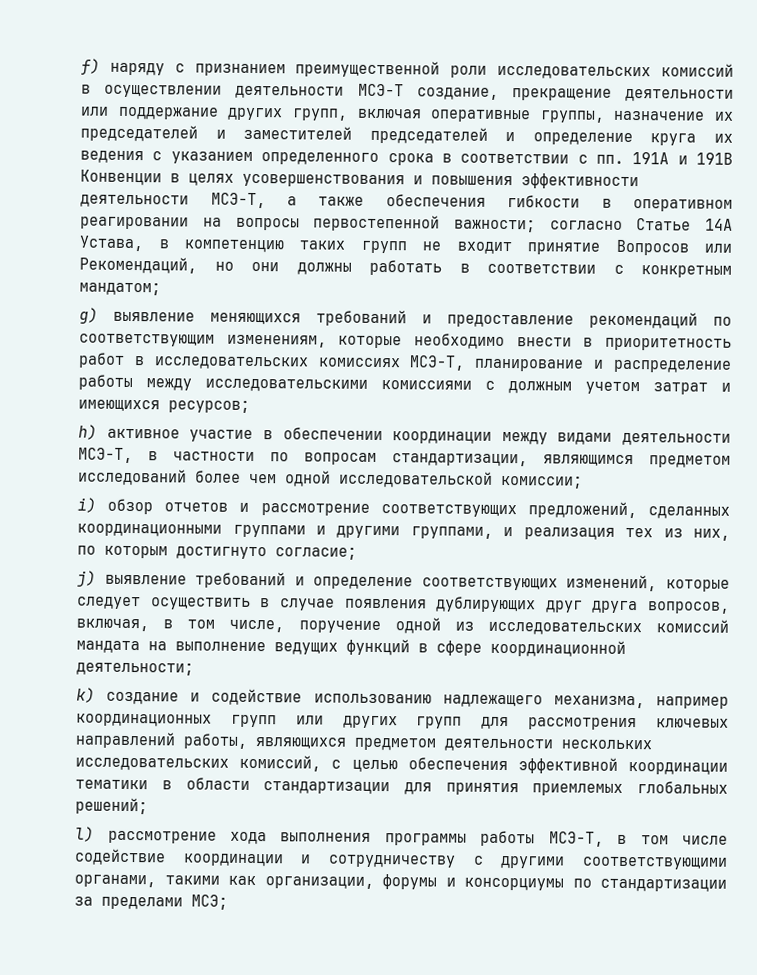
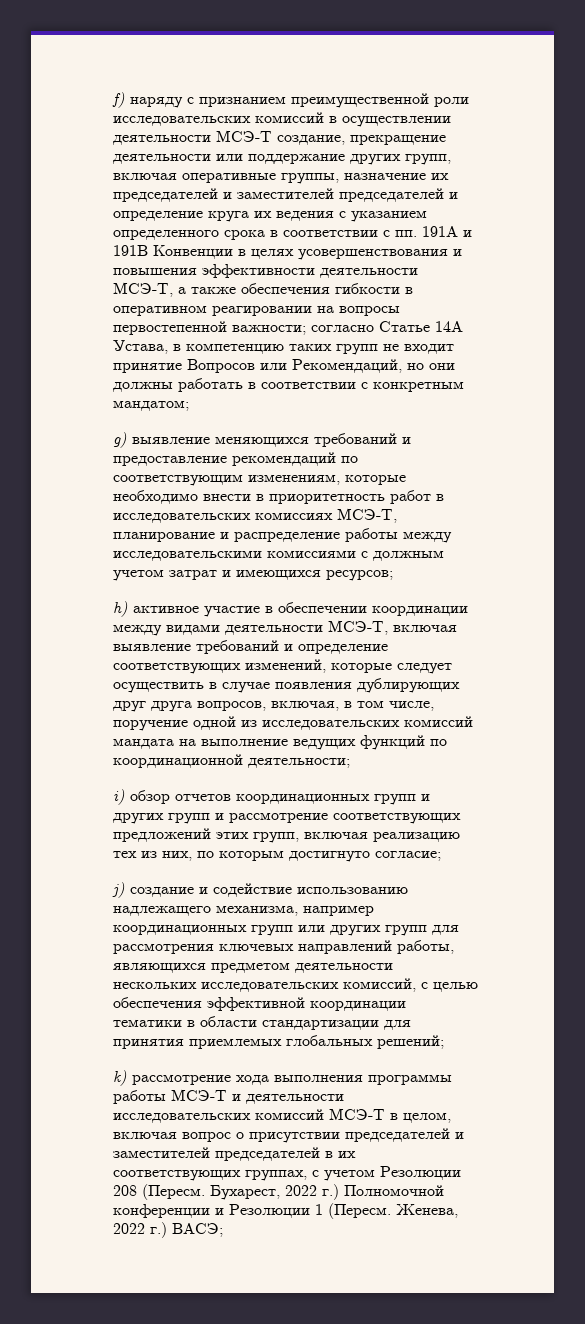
- h) активное участие в обеспечении координации между видами деятельности МСЭ-Т, в частности по вопросам стандартизации, являющимся предметом исследований более чем одной исследовательской комиссии;
- i) обзор отчетов и рассмотрение соответствующих предложений, сделанных координационными группами и другими группами, и реализация тех из них, по которым достигнуто согласие;
- j) выявление требований и определение соответствующих изменений, которые следует осуществить в случае появления дублирующих друг друга вопросов, включая, в том числе, поручение одной из исследовательских комиссий мандата на выполнение ведущих функций в сфере координационной деятельности;
+ h) активное участие в обеспечении координации между видами деятельности МСЭ-Т, включая выявление требований и определение соответствующих изменений, которые следует осуществить в случае появления дублирующих друг друга вопросов, включая, в том числе, поручение одной из исследовательских комиссий мандата на выполнение ведущих функций по координационной деятельности;
- k) создание и содействие использованию надлежащего механизма, например координационных групп или других групп для рассмотрения ключевых направлений работы, являющихся предметом деятельности нескольких исследовательских комиссий, с целью обеспечения эффективной координации тематики в области стандартизации для принятия приемлемых глобальных решений;
+ i) обзор отчетов координационных групп и других групп и рассмотрение соответствующих предложений этих групп, включая реализацию тех из них, по которым достигнуто согласие;
+ j) создание и содействие использованию надлежащего механизма, например координационных групп или других групп для рассмотрения ключевых направлений работы, являющихся предметом деятельности нескольких исследовательских комиссий, с целью обеспечения эффективной координации тематики в области стандартизации для принятия приемлемых глобальных решений;
- l) рассмотрение хода выполнения программы работы МСЭ-Т, в том числе содействие координации и сотрудничеству с другими соответствующими органами, такими как организации, форумы и консорциумы по стандартизации за пределами МСЭ;
+ k) рассмотрение хода выполнения программы работы МСЭ-Т и деятельности исследовательских комиссий МСЭ-Т в целом, включая вопрос о присутствии председателей и заместителей председателей в их соответствующих группах, с учетом Резолюции 208 (Пересм. Бухарест, 2022 г.) Полномочной конференции и Резолюции 1 (Пересм. Женева, 2022 г.) ВАСЭ;

